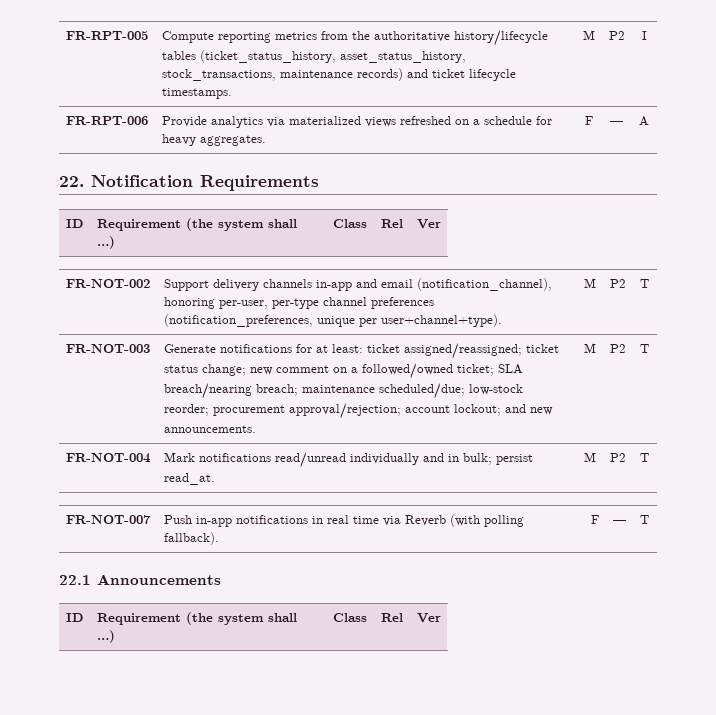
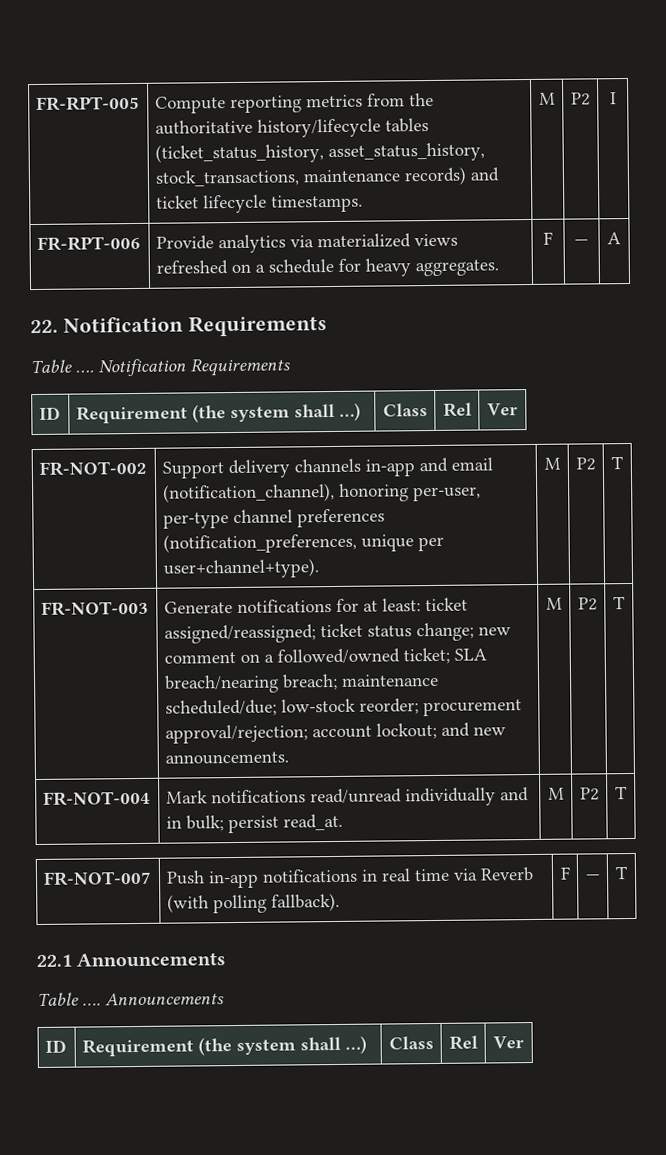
+ Table …. Notification Requirements
+ Table …. Announcements

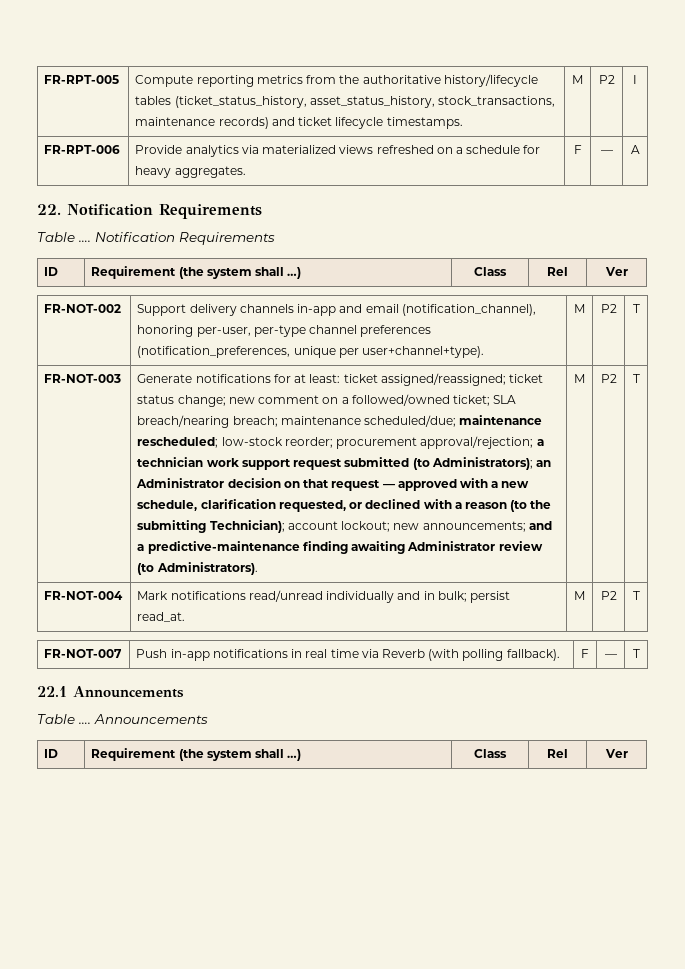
- Generate notifications for at least: ticket assigned/reassigned; ticket status change; new comment on a followed/owned ticket; SLA breach/nearing breach; maintenance scheduled/due; low-stock reorder; procurement approval/rejection; account lockout; and new announcements.
+ Generate notifications for at least: ticket assigned/reassigned; ticket status change; new comment on a followed/owned ticket; SLA breach/nearing breach; maintenance scheduled/due; maintenance rescheduled; low-stock reorder; procurement approval/rejection; a technician work support request submitted (to Administrators); an Administrator decision on that request — approved with a new schedule, clarification requested, or declined with a reason (to the submitting Technician); account lockout; new announcements; and a predictive-maintenance finding awaiting Administrator review (to Administrators).

